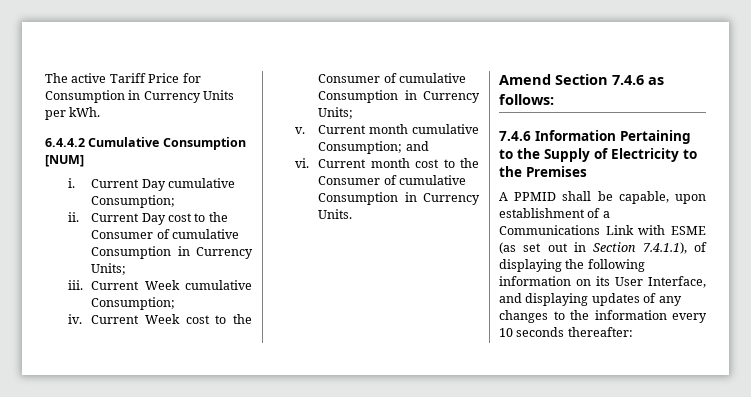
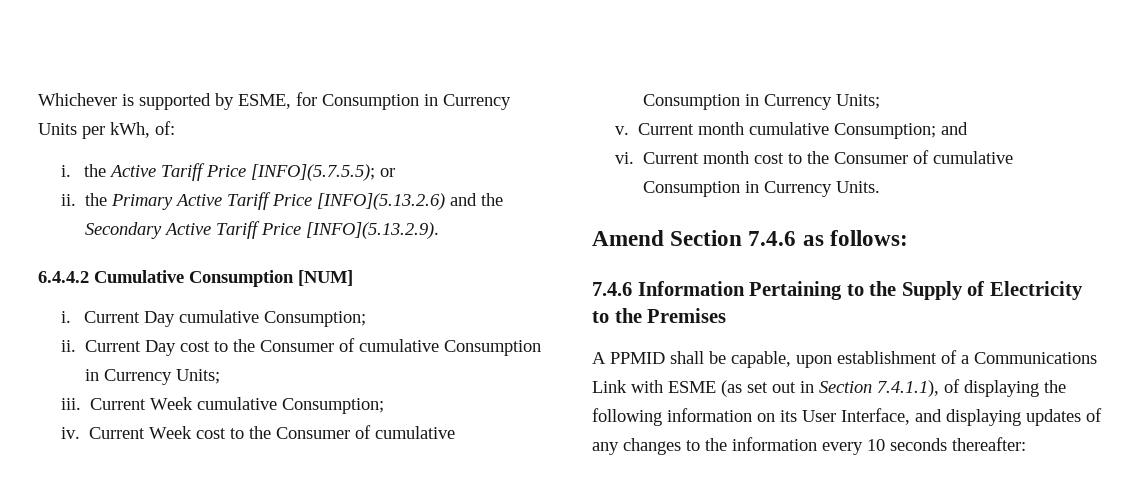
- The active Tariff Price for Consumption in Currency Units per kWh.
+ Whichever is supported by ESME, for Consumption in Currency Units per kWh, of:
+ i. the Active Tariff Price [INFO](5.7.5.5); or
+ ii. the Primary Active Tariff Price [INFO](5.13.2.6) and the Secondary Active Tariff Price [INFO](5.13.2.9).

